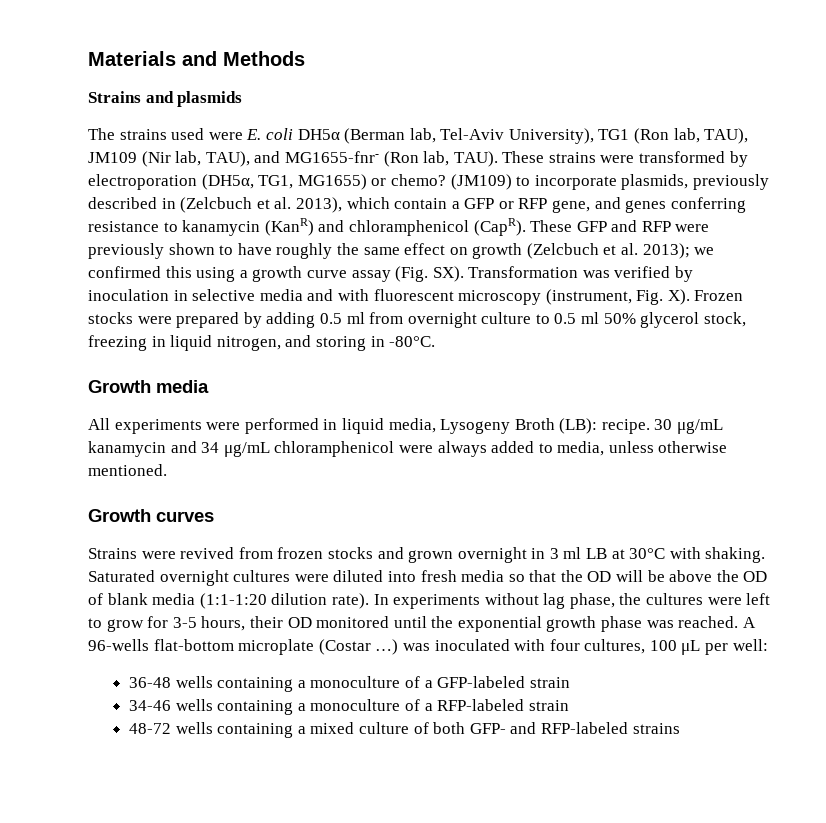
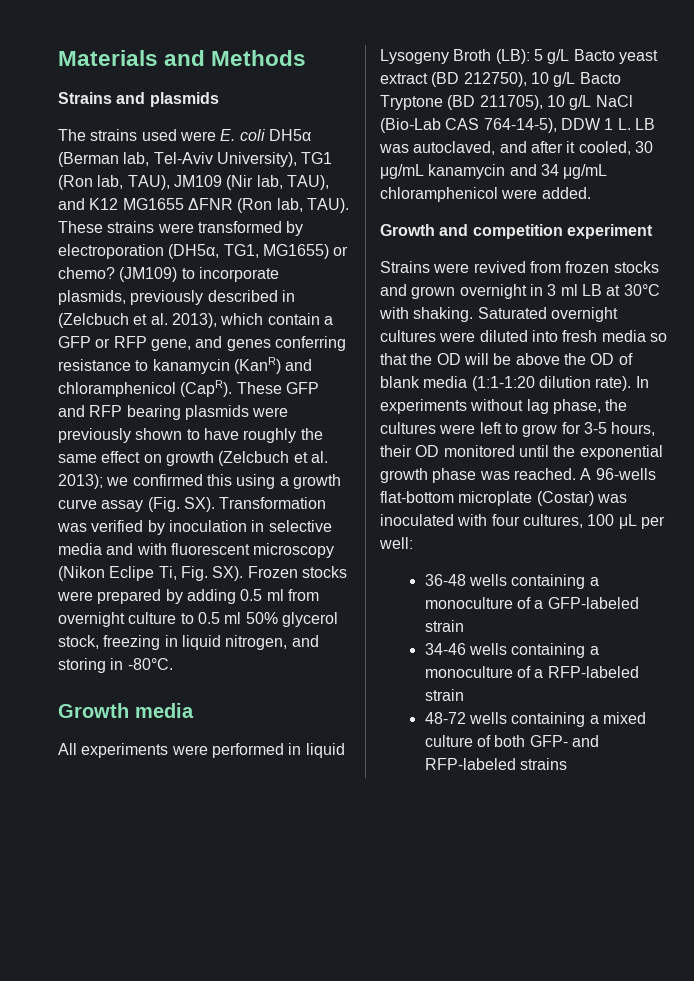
- The strains used were E. coli DH5α (Berman lab, Tel-Aviv University), TG1 (Ron lab, TAU), JM109 (Nir lab, TAU), and MG1655-fnr- (Ron lab, TAU).
+ The strains used were E. coli DH5α (Berman lab, Tel-Aviv University), TG1 (Ron lab, TAU), JM109 (Nir lab, TAU), and K12 MG1655 ΔFNR (Ron lab, TAU).
- These GFP and RFP were previously shown to have roughly the same effect on growth (Zelcbuch et al. 2013);
+ These GFP and RFP bearing plasmids were previously shown to have roughly the same effect on growth (Zelcbuch et al. 2013);
- we confirmed this using a growth curve assay (Fig. SX). Transformation was verified by inoculation in selective media and with fluorescent microscopy (instrument, Fig. X). Frozen stocks were prepared by adding 0.5 ml from overnight culture to 0.5 ml 50% glycerol stock, freezing in liquid nitrogen, and storing in -80°C.
+ we confirmed this using a growth curve assay (Fig. SX). Transformation was verified by inoculation in selective media and with fluorescent microscopy (Nikon Eclipe Ti, Fig. SX). Frozen stocks were prepared by adding 0.5 ml from overnight culture to 0.5 ml 50% glycerol stock, freezing in liquid nitrogen, and storing in -80°C.
- All experiments were performed in liquid media, Lysogeny Broth (LB): recipe. 30 μg/mL kanamycin and 34 μg/mL chloramphenicol were always added to media, unless otherwise mentioned.
- Growth curves
+ All experiments were performed in liquid Lysogeny Broth (LB): 5 g/L Bacto yeast extract (BD 212750), 10 g/L Bacto Tryptone (BD 211705), 10 g/L NaCl (Bio-Lab CAS 764-14-5), DDW 1 L. LB was autoclaved, and after it cooled, 30 μg/mL kanamycin and 34 μg/mL chloramphenicol were added.
+ Growth and competition experiment
- A 96-wells flat-bottom microplate (Costar …) was inoculated with four cultures, 100 μL per well:
+ A 96-wells flat-bottom microplate (Costar) was inoculated with four cultures, 100 μL per well:

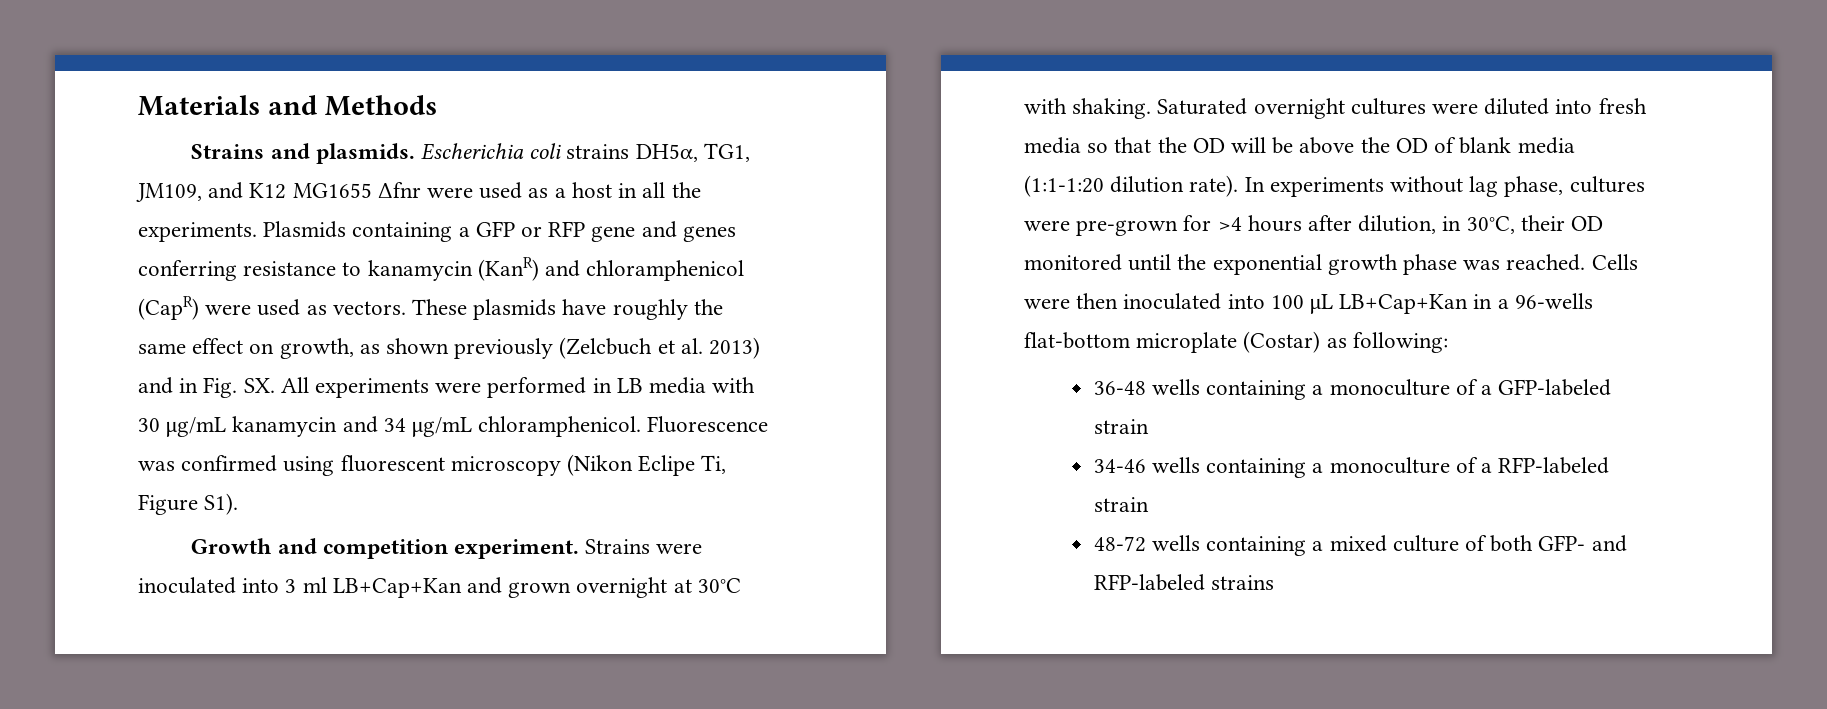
- Strains and plasmids
- The strains used were E. coli DH5α (Berman lab, Tel-Aviv University), TG1 (Ron lab, TAU), JM109 (Nir lab, TAU), and K12 MG1655 ΔFNR (Ron lab, TAU). These strains were transformed by electroporation (DH5α, TG1, MG1655) or chemo? (JM109) to incorporate plasmids, previously described in (Zelcbuch et al. 2013), which contain a GFP or RFP gene, and genes conferring resistance to kanamycin (KanR) and chloramphenicol (CapR). These GFP and RFP bearing plasmids were previously shown to have roughly the same effect on growth (Zelcbuch et al. 2013); we confirmed this using a growth curve assay (Fig. SX). Transformation was verified by inoculation in selective media and with fluorescent microscopy (Nikon Eclipe Ti, Fig. SX). Frozen stocks were prepared by adding 0.5 ml from overnight culture to 0.5 ml 50% glycerol stock, freezing in liquid nitrogen, and storing in -80°C.
- Growth media
- All experiments were performed in liquid Lysogeny Broth (LB): 5 g/L Bacto yeast extract (BD 212750), 10 g/L Bacto Tryptone (BD 211705), 10 g/L NaCl (Bio-Lab CAS 764-14-5), DDW 1 L. LB was autoclaved, and after it cooled, 30 μg/mL kanamycin and 34 μg/mL chloramphenicol were added.
+ Strains and plasmids. Escherichia coli strains DH5α, TG1, JM109, and K12 MG1655 Δfnr were used as a host in all the experiments. Plasmids containing a GFP or RFP gene and genes conferring resistance to kanamycin (KanR) and chloramphenicol (CapR) were used as vectors. These plasmids have roughly the same effect on growth, as shown previously (Zelcbuch et al. 2013) and in Fig. SX. All experiments were performed in LB media with 30 μg/mL kanamycin and 34 μg/mL chloramphenicol. Fluorescence was confirmed using fluorescent microscopy (Nikon Eclipe Ti, Figure S1).
- Growth and competition experiment
- Strains were revived from frozen stocks and grown overnight in 3 ml LB at 30°C with shaking.
+ Growth and competition experiment. Strains were inoculated into 3 ml LB+Cap+Kan and grown overnight at 30°C with shaking.
- In experiments without lag phase, the cultures were left to grow for 3-5 hours, their OD monitored until the exponential growth phase was reached.
+ In experiments without lag phase, cultures were pre-grown for >4 hours after dilution, in 30°C, their OD monitored until the exponential growth phase was reached.
- A 96-wells flat-bottom microplate (Costar) was inoculated with four cultures, 100 μL per well:
+ Cells were then inoculated into 100 μL LB+Cap+Kan in a 96-wells flat-bottom microplate (Costar) as following:

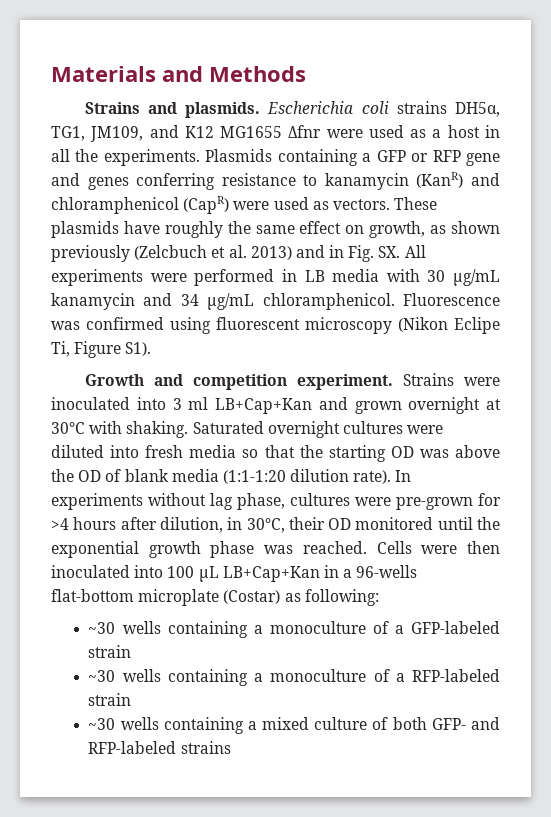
- Saturated overnight cultures were diluted into fresh media so that the OD will be above the OD of blank media (1:1-1:20 dilution rate).
+ Saturated overnight cultures were diluted into fresh media so that the starting OD was above the OD of blank media (1:1-1:20 dilution rate).
- 36-48 wells containing a monoculture of a GFP-labeled strain
+ ~30 wells containing a monoculture of a GFP-labeled strain
- 34-46 wells containing a monoculture of a RFP-labeled strain
+ ~30 wells containing a monoculture of a RFP-labeled strain
- 48-72 wells containing a mixed culture of both GFP- and RFP-labeled strains
+ ~30 wells containing a mixed culture of both GFP- and RFP-labeled strains

